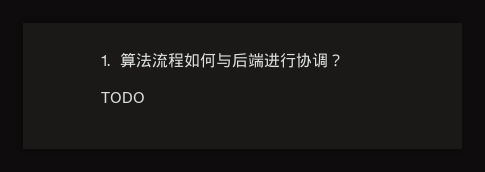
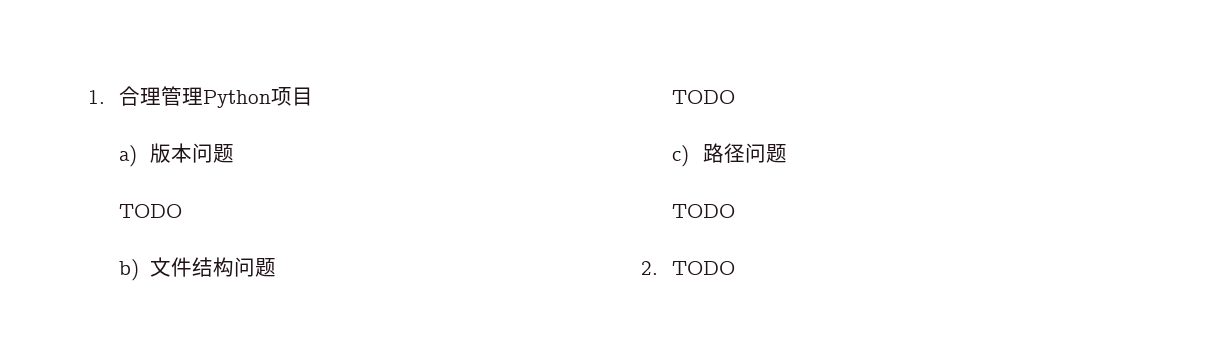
- 1.算法流程如何与后端进行协调？
+ 1.合理管理Python项目
+ a)版本问题
  TODO
+ b)文件结构问题
+ TODO
+ c)路径问题
+ TODO
+ 2. TODO

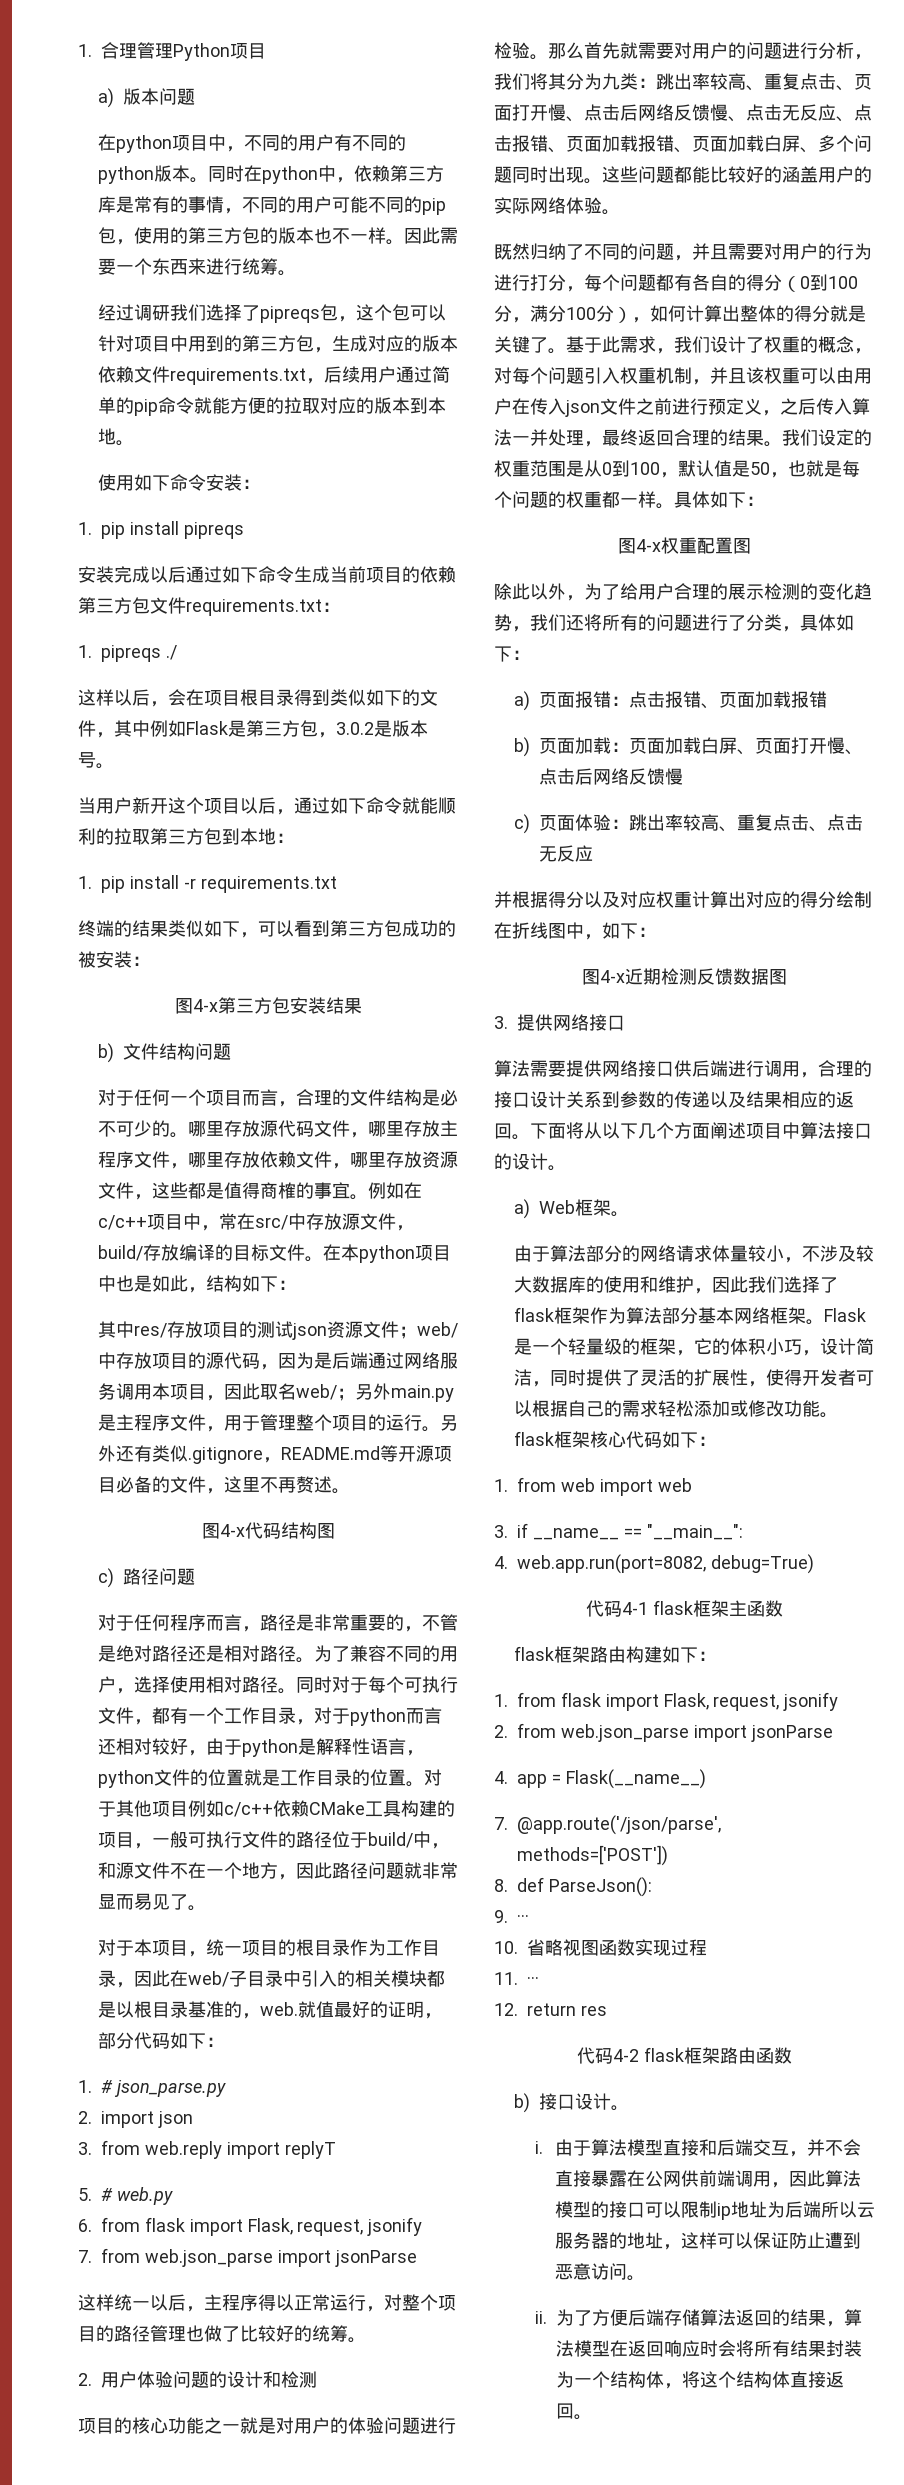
  a)版本问题
- TODO
+ 在python项目中，不同的用户有不同的python版本。同时在python中，依赖第三方库是常有的事情，不同的用户可能不同的pip包，使用的第三方包的版本也不一样。因此需要一个东西来进行统筹。
+ 经过调研我们选择了pipreqs包，这个包可以针对项目中用到的第三方包，生成对应的版本依赖文件requirements.txt，后续用户通过简单的pip命令就能方便的拉取对应的版本到本地。
+ 使用如下命令安装：
+ 1. pip install pipreqs
+ 安装完成以后通过如下命令生成当前项目的依赖第三方包文件requirements.txt：
+ 1. pipreqs ./
+ 这样以后，会在项目根目录得到类似如下的文件，其中例如Flask是第三方包，3.0.2是版本号。
+ 当用户新开这个项目以后，通过如下命令就能顺利的拉取第三方包到本地：
+ 1. pip install -r requirements.txt
+ 终端的结果类似如下，可以看到第三方包成功的被安装：
+ 图4-x第三方包安装结果
  b)文件结构问题
- TODO
+ 对于任何一个项目而言，合理的文件结构是必不可少的。哪里存放源代码文件，哪里存放主程序文件，哪里存放依赖文件，哪里存放资源文件，这些都是值得商榷的事宜。例如在c/c++项目中，常在src/中存放源文件，build/存放编译的目标文件。在本python项目中也是如此，结构如下：
+ 其中res/存放项目的测试json资源文件；web/中存放项目的源代码，因为是后端通过网络服务调用本项目，因此取名web/；另外main.py是主程序文件，用于管理整个项目的运行。另外还有类似.gitignore，README.md等开源项目必备的文件，这里不再赘述。
+ 图4-x代码结构图
  c)路径问题
- TODO
- 2. TODO
+ 对于任何程序而言，路径是非常重要的，不管是绝对路径还是相对路径。为了兼容不同的用户，选择使用相对路径。同时对于每个可执行文件，都有一个工作目录，对于python而言还相对较好，由于python是解释性语言，python文件的位置就是工作目录的位置。对于其他项目例如c/c++依赖CMake工具构建的项目，一般可执行文件的路径位于build/中，和源文件不在一个地方，因此路径问题就非常显而易见了。
+ 对于本项目，统一项目的根目录作为工作目录，因此在web/子目录中引入的相关模块都是以根目录基准的，web.就值最好的证明，部分代码如下：
+ 1. # json_parse.py
+ 2. import json
+ 3. from web.reply import replyT
+ 5. # web.py
+ 6. from flask import Flask, request, jsonify
+ 7. from web.json_parse import jsonParse
+ 这样统一以后，主程序得以正常运行，对整个项目的路径管理也做了比较好的统筹。
+ 2.用户体验问题的设计和检测
+ 项目的核心功能之一就是对用户的体验问题进行检验。那么首先就需要对用户的问题进行分析，我们将其分为九类：跳出率较高、重复点击、页面打开慢、点击后网络反馈慢、点击无反应、点击报错、页面加载报错、页面加载白屏、多个问题同时出现。这些问题都能比较好的涵盖用户的实际网络体验。
+ 既然归纳了不同的问题，并且需要对用户的行为进行打分，每个问题都有各自的得分（0到100分，满分100分），如何计算出整体的得分就是关键了。基于此需求，我们设计了权重的概念，对每个问题引入权重机制，并且该权重可以由用户在传入json文件之前进行预定义，之后传入算法一并处理，最终返回合理的结果。我们设定的权重范围是从0到100，默认值是50，也就是每个问题的权重都一样。具体如下：
+ 图4-x权重配置图
+ 除此以外，为了给用户合理的展示检测的变化趋势，我们还将所有的问题进行了分类，具体如下：
+ a)页面报错：点击报错、页面加载报错
+ b)页面加载：页面加载白屏、页面打开慢、点击后网络反馈慢
+ c)页面体验：跳出率较高、重复点击、点击无反应
+ 并根据得分以及对应权重计算出对应的得分绘制在折线图中，如下：
+ 图4-x近期检测反馈数据图
+ 3.提供网络接口
+ 算法需要提供网络接口供后端进行调用，合理的接口设计关系到参数的传递以及结果相应的返回。下面将从以下几个方面阐述项目中算法接口的设计。
+ a) Web框架。
+ 由于算法部分的网络请求体量较小，不涉及较大数据库的使用和维护，因此我们选择了flask框架作为算法部分基本网络框架。Flask是一个轻量级的框架，它的体积小巧，设计简洁，同时提供了灵活的扩展性，使得开发者可以根据自己的需求轻松添加或修改功能。flask框架核心代码如下：
+ 1. from web import web
+ 3. if __name__ == "__main__":
+ 4. web.app.run(port=8082, debug=True)
+ 代码4-1 flask框架主函数
+ flask框架路由构建如下：
+ 1. from flask import Flask, request, jsonify
+ 2. from web.json_parse import jsonParse
+ 4. app = Flask(__name__)
+ 7. @app.route('/json/parse', methods=['POST'])
+ 8. def ParseJson():
+ 9. ···
+ 10.省略视图函数实现过程
+ 11. ···
+ 12. return res
+ 代码4-2 flask框架路由函数
+ b)接口设计。
+ i.由于算法模型直接和后端交互，并不会直接暴露在公网供前端调用，因此算法模型的接口可以限制ip地址为后端所以云服务器的地址，这样可以保证防止遭到恶意访问。
+ ii.为了方便后端存储算法返回的结果，算法模型在返回响应时会将所有结果封装为一个结构体，将这个结构体直接返回。

